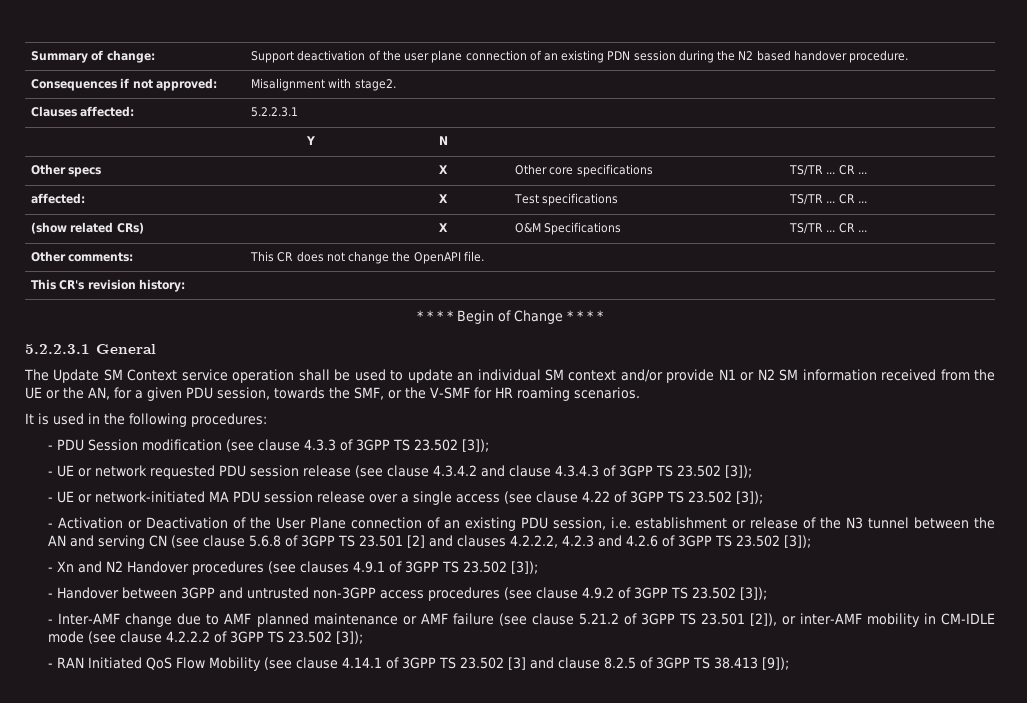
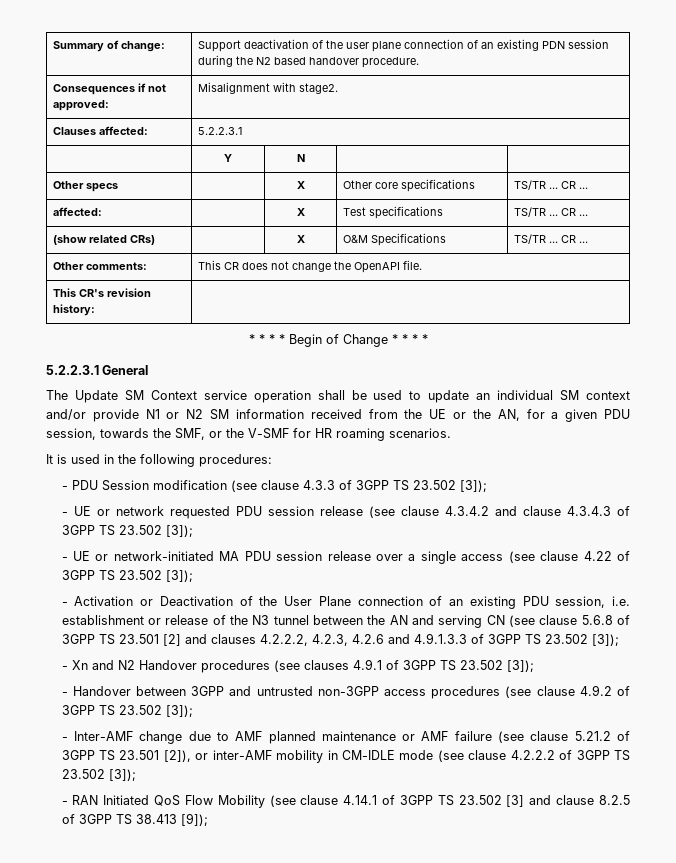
- - Activation or Deactivation of the User Plane connection of an existing PDU session, i.e. establishment or release of the N3 tunnel between the AN and serving CN (see clause 5.6.8 of 3GPP TS 23.501 [2] and clauses 4.2.2.2, 4.2.3 and 4.2.6 of 3GPP TS 23.502 [3]);
+ - Activation or Deactivation of the User Plane connection of an existing PDU session, i.e. establishment or release of the N3 tunnel between the AN and serving CN (see clause 5.6.8 of 3GPP TS 23.501 [2] and clauses 4.2.2.2, 4.2.3, 4.2.6 and 4.9.1.3.3 of 3GPP TS 23.502 [3]);

